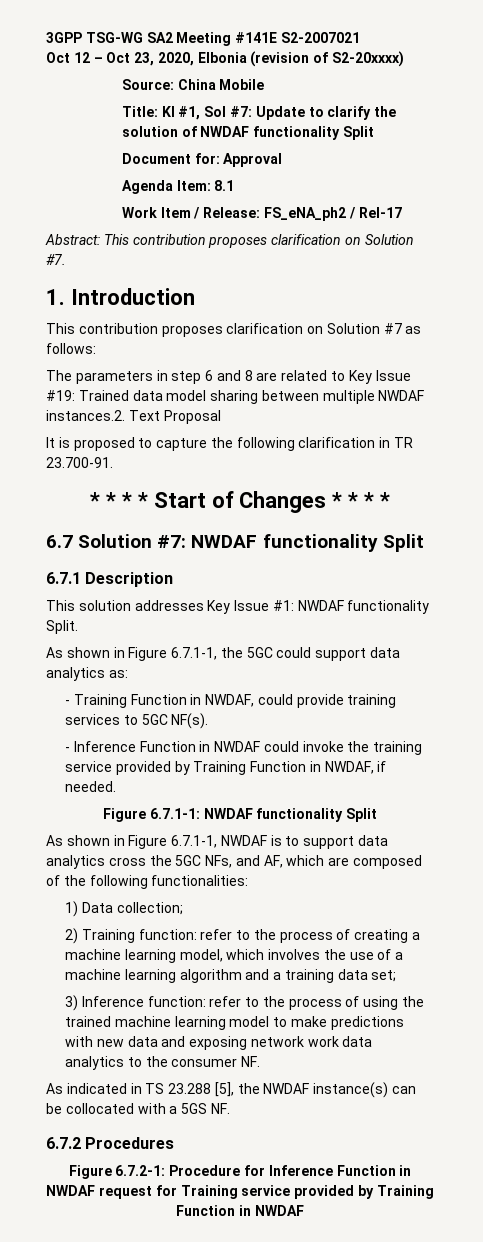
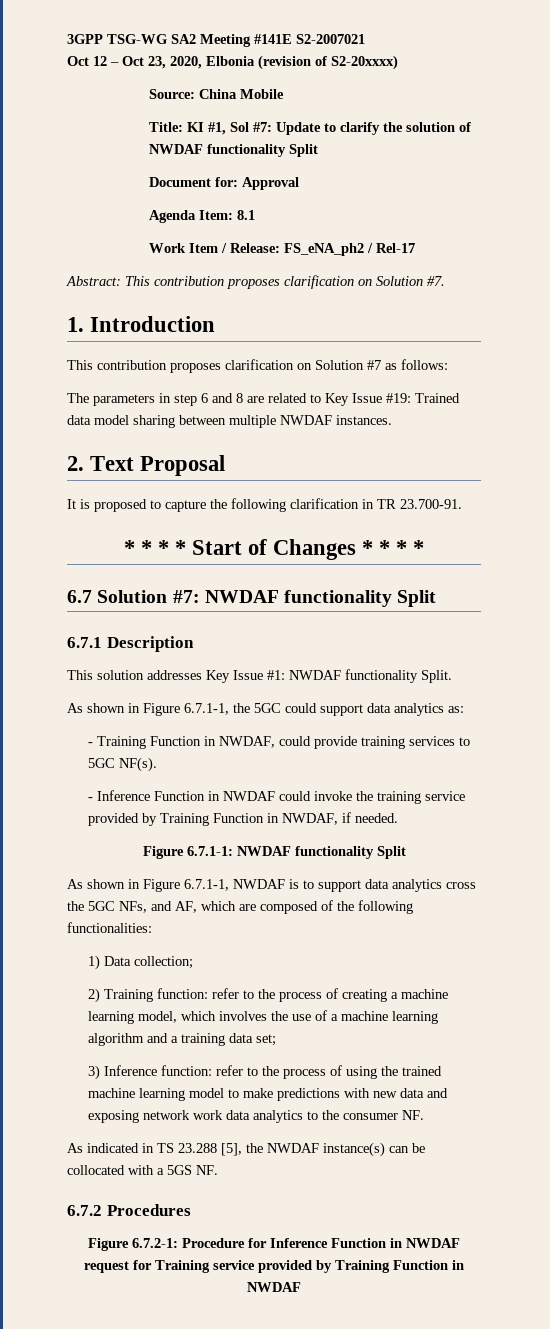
- The parameters in step 6 and 8 are related to Key Issue #19: Trained data model sharing between multiple NWDAF instances.2. Text Proposal
+ The parameters in step 6 and 8 are related to Key Issue #19: Trained data model sharing between multiple NWDAF instances.
+ 2. Text Proposal

